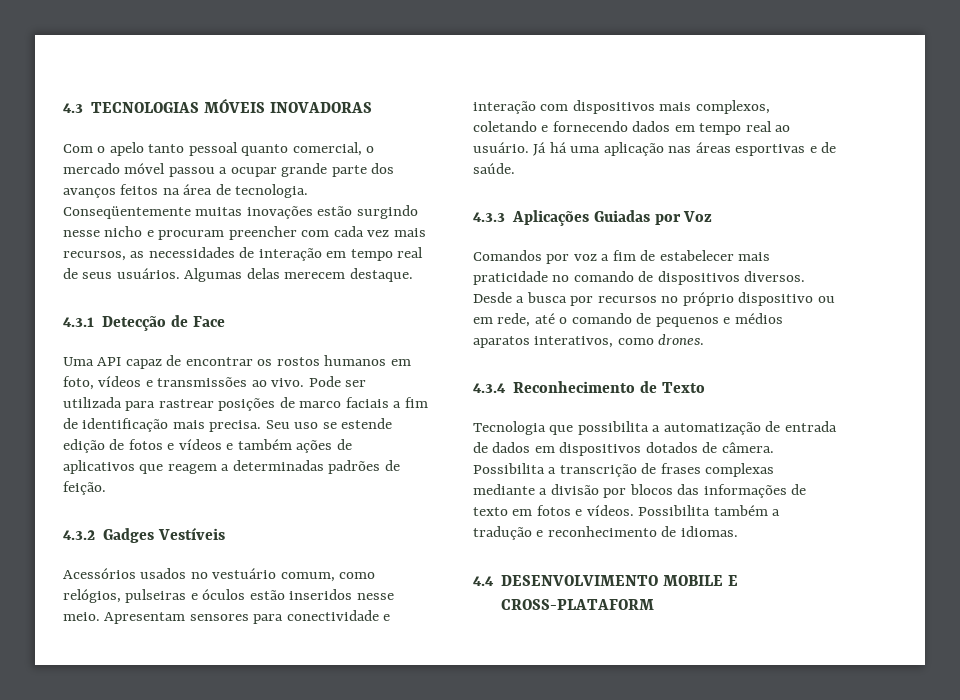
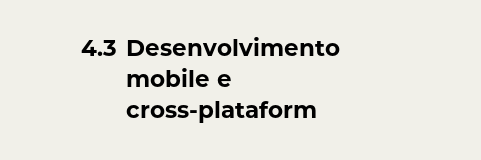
- 4.3 TECNOLOGIAS MÓVEIS INOVADORAS
- Com o apelo tanto pessoal quanto comercial, o mercado móvel passou a ocupar grande parte dos avanços feitos na área de tecnologia. Conseqüentemente muitas inovações estão surgindo nesse nicho e procuram preencher com cada vez mais recursos, as necessidades de interação em tempo real de seus usuários. Algumas delas merecem destaque.
- 4.3.1 Detecção de Face
- Uma API capaz de encontrar os rostos humanos em foto, vídeos e transmissões ao vivo. Pode ser utilizada para rastrear posições de marco faciais a fim de identificação mais precisa. Seu uso se estende edição de fotos e vídeos e também ações de aplicativos que reagem a determinadas padrões de feição.
- 4.3.2 Gadges Vestíveis
- Acessórios usados no vestuário comum, como relógios, pulseiras e óculos estão inseridos nesse meio. Apresentam sensores para conectividade e interação com dispositivos mais complexos, coletando e fornecendo dados em tempo real ao usuário. Já há uma aplicação nas áreas esportivas e de saúde.
- 4.3.3 Aplicações Guiadas por Voz
- Comandos por voz a fim de estabelecer mais praticidade no comando de dispositivos diversos. Desde a busca por recursos no próprio dispositivo ou em rede, até o comando de pequenos e médios aparatos interativos, como drones.
- 4.3.4 Reconhecimento de Texto
- Tecnologia que possibilita a automatização de entrada de dados em dispositivos dotados de câmera. Possibilita a transcrição de frases complexas mediante a divisão por blocos das informações de texto em fotos e vídeos. Possibilita também a tradução e reconhecimento de idiomas.
- 4.4 DESENVOLVIMENTO MOBILE E CROSS-PLATAFORM
+ 4.3 Desenvolvimento mobile e cross-plataform

